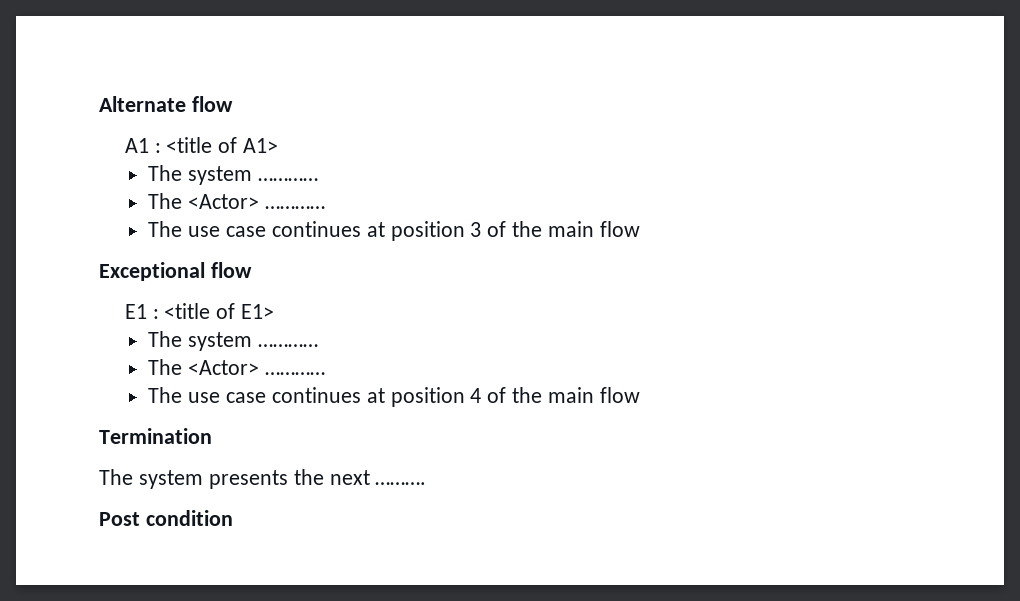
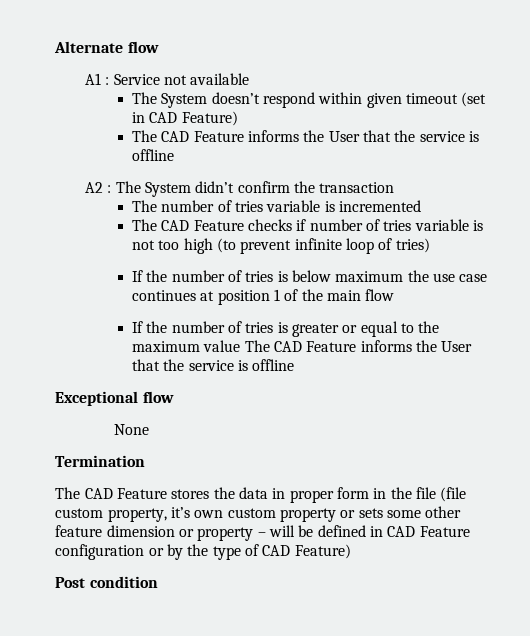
- A1 : <title of A1>
- The system …………
- The <Actor> …………
- The use case continues at position 3 of the main flow
+ A1 : Service not available
+ The System doesn’t respond within given timeout (set in CAD Feature)
+ The CAD Feature informs the User that the service is offline
+ A2 : The System didn’t confirm the transaction
+ The number of tries variable is incremented
+ The CAD Feature checks if number of tries variable is not too high (to prevent infinite loop of tries)
+ If the number of tries is below maximum the use case continues at position 1 of the main flow
+ If the number of tries is greater or equal to the maximum value The CAD Feature informs the User that the service is offline
  Exceptional flow
- E1 : <title of E1>
- The system …………
- The <Actor> …………
- The use case continues at position 4 of the main flow
+ None
  Termination
- The system presents the next ……….
+ The CAD Feature stores the data in proper form in the file (file custom property, it’s own custom property or sets some other feature dimension or property – will be defined in CAD Feature configuration or by the type of CAD Feature)

